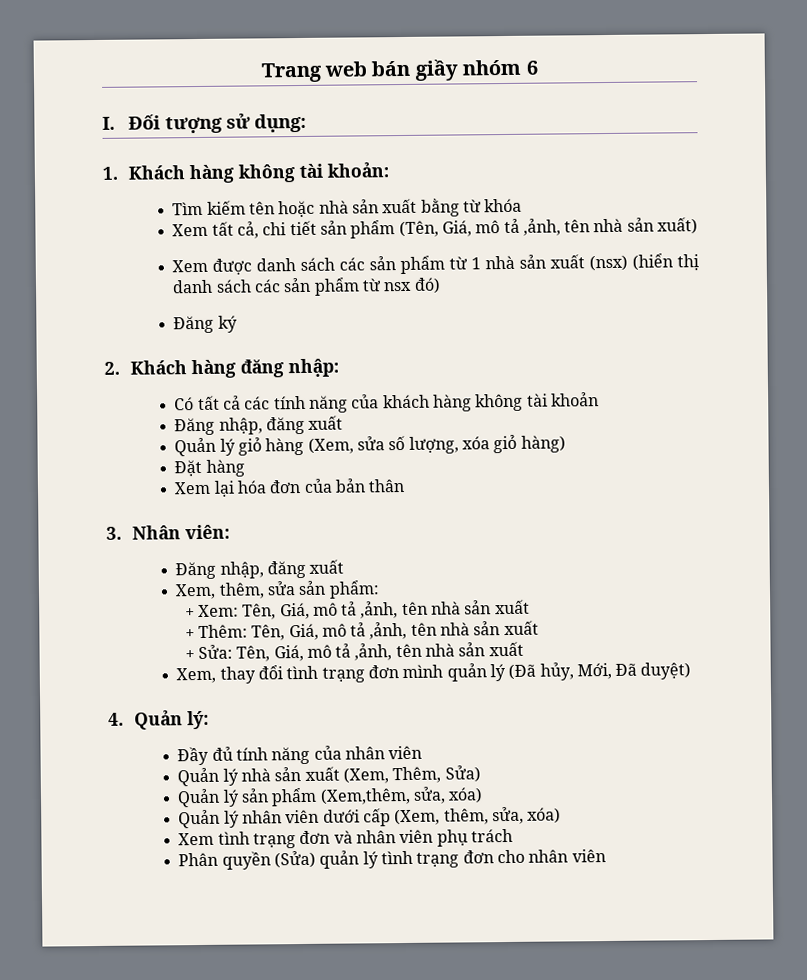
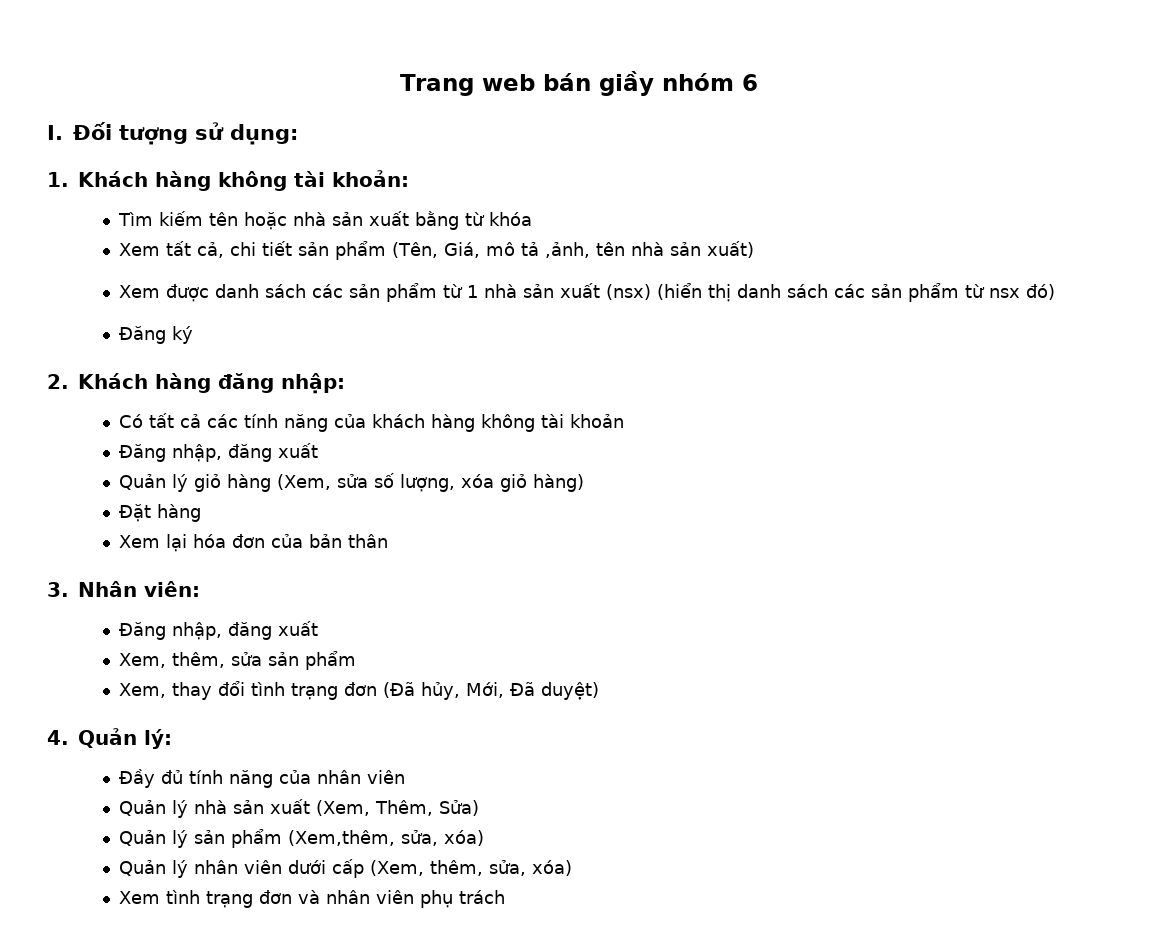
- Xem, thêm, sửa sản phẩm:
- + Xem: Tên, Giá, mô tả ,ảnh, tên nhà sản xuất
- + Thêm: Tên, Giá, mô tả ,ảnh, tên nhà sản xuất
- + Sửa: Tên, Giá, mô tả ,ảnh, tên nhà sản xuất
+ Xem, thêm, sửa sản phẩm
- Xem, thay đổi tình trạng đơn mình quản lý (Đã hủy, Mới, Đã duyệt)
+ Xem, thay đổi tình trạng đơn (Đã hủy, Mới, Đã duyệt)
- Phân quyền (Sửa) quản lý tình trạng đơn cho nhân viên

